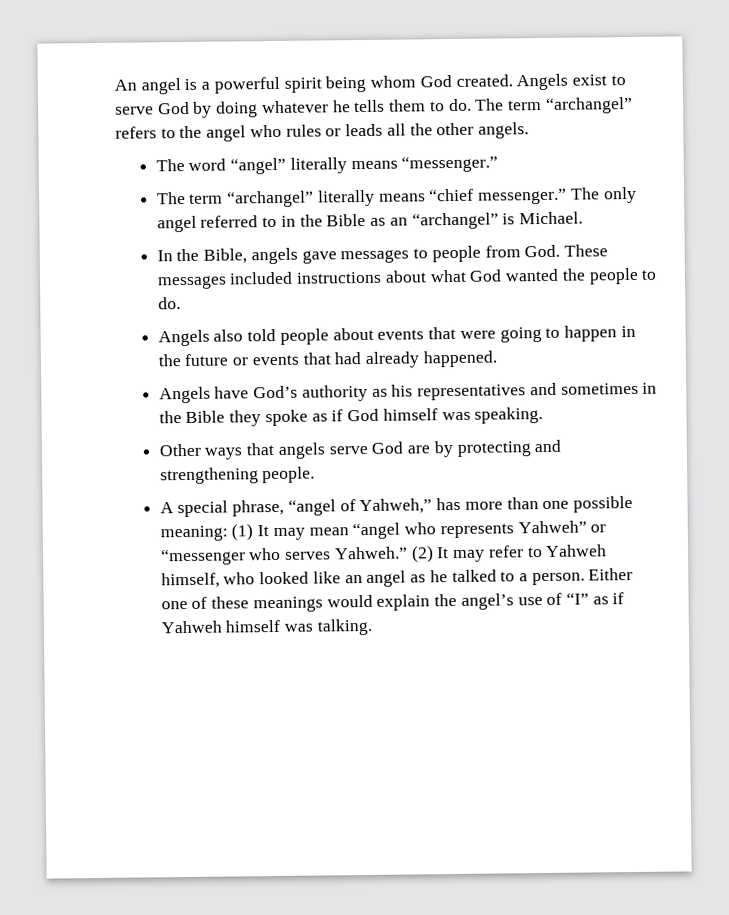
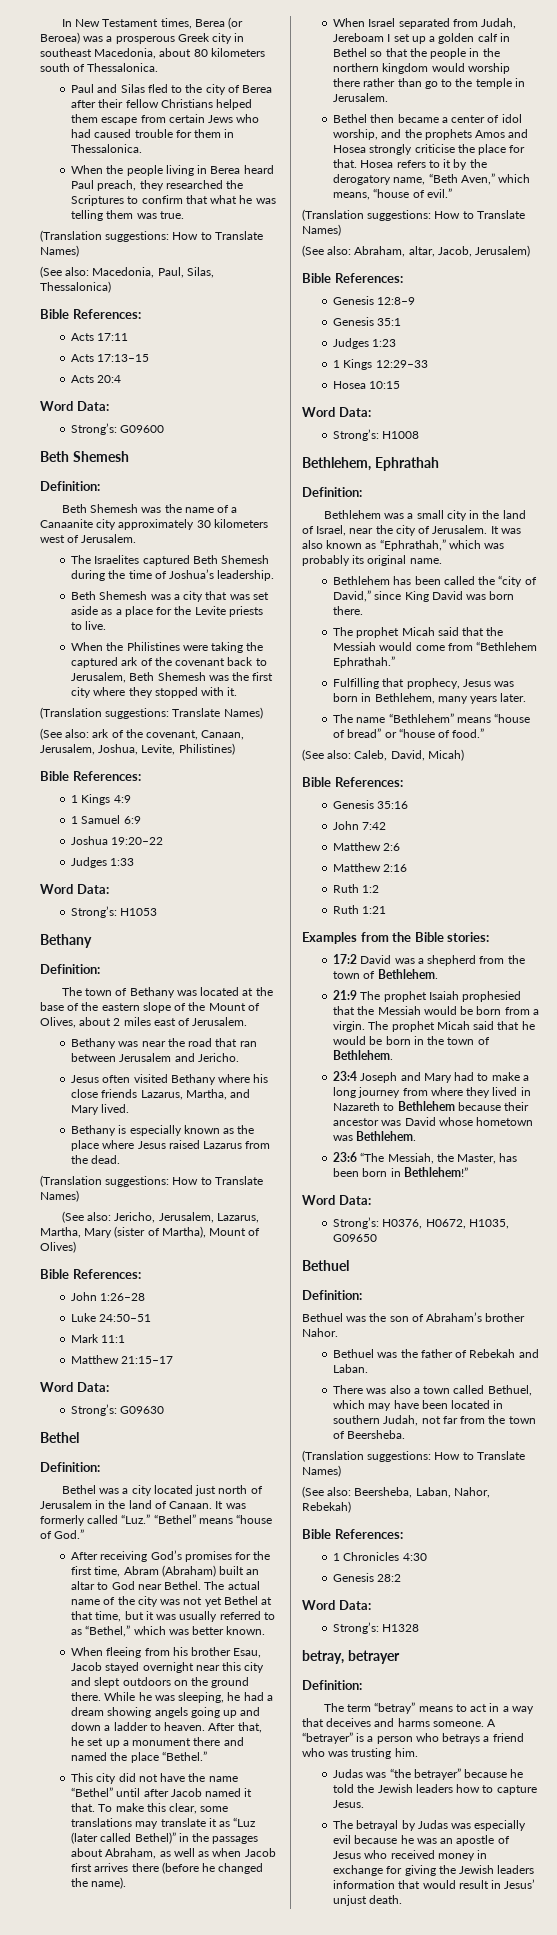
- An angel is a powerful spirit being whom God created. Angels exist to serve God by doing whatever he tells them to do. The term “archangel” refers to the angel who rules or leads all the other angels.
- The word “angel” literally means “messenger.”
- The term “archangel” literally means “chief messenger.” The only angel referred to in the Bible as an “archangel” is Michael.
- In the Bible, angels gave messages to people from God. These messages included instructions about what God wanted the people to do.
- Angels also told people about events that were going to happen in the future or events that had already happened.
- Angels have God’s authority as his representatives and sometimes in the Bible they spoke as if God himself was speaking.
- Other ways that angels serve God are by protecting and strengthening people.
- A special phrase, “angel of Yahweh,” has more than one possible meaning: (1) It may mean “angel who represents Yahweh” or “messenger who serves Yahweh.” (2) It may refer to Yahweh himself, who looked like an angel as he talked to a person. Either one of these meanings would explain the angel’s use of “I” as if Yahweh himself was talking.
+ In New Testament times, Berea (or Beroea) was a prosperous Greek city in southeast Macedonia, about 80 kilometers south of Thessalonica.
+ Paul and Silas fled to the city of Berea after their fellow Christians helped them escape from certain Jews who had caused trouble for them in Thessalonica.
+ When the people living in Berea heard Paul preach, they researched the Scriptures to confirm that what he was telling them was true.
+ (Translation suggestions: How to Translate Names)
+ (See also: Macedonia, Paul, Silas, Thessalonica)
+ Bible References:
+ Acts 17:11
+ Acts 17:13–15
+ Acts 20:4
+ Word Data:
+ Strong’s: G09600
+ Beth Shemesh
+ Definition:
+ Beth Shemesh was the name of a Canaanite city approximately 30 kilometers west of Jerusalem.
+ The Israelites captured Beth Shemesh during the time of Joshua’s leadership.
+ Beth Shemesh was a city that was set aside as a place for the Levite priests to live.
+ When the Philistines were taking the captured ark of the covenant back to Jerusalem, Beth Shemesh was the first city where they stopped with it.
+ (Translation suggestions: Translate Names)
+ (See also: ark of the covenant, Canaan, Jerusalem, Joshua, Levite, Philistines)
+ Bible References:
+ 1 Kings 4:9
+ 1 Samuel 6:9
+ Joshua 19:20–22
+ Judges 1:33
+ Word Data:
+ Strong’s: H1053
+ Bethany
+ Definition:
+ The town of Bethany was located at the base of the eastern slope of the Mount of Olives, about 2 miles east of Jerusalem.
+ Bethany was near the road that ran between Jerusalem and Jericho.
+ Jesus often visited Bethany where his close friends Lazarus, Martha, and Mary lived.
+ Bethany is especially known as the place where Jesus raised Lazarus from the dead.
+ (Translation suggestions: How to Translate Names)
+ (See also: Jericho, Jerusalem, Lazarus, Martha, Mary (sister of Martha), Mount of Olives)
+ Bible References:
+ John 1:26–28
+ Luke 24:50–51
+ Mark 11:1
+ Matthew 21:15–17
+ Word Data:
+ Strong’s: G09630
+ Bethel
+ Definition:
+ Bethel was a city located just north of Jerusalem in the land of Canaan. It was formerly called “Luz.” “Bethel” means “house of God.”
+ After receiving God’s promises for the first time, Abram (Abraham) built an altar to God near Bethel. The actual name of the city was not yet Bethel at that time, but it was usually referred to as “Bethel,” which was better known.
+ When fleeing from his brother Esau, Jacob stayed overnight near this city and slept outdoors on the ground there. While he was sleeping, he had a dream showing angels going up and down a ladder to heaven. After that, he set up a monument there and named the place “Bethel.”
+ This city did not have the name “Bethel” until after Jacob named it that. To make this clear, some translations may translate it as “Luz (later called Bethel)” in the passages about Abraham, as well as when Jacob first arrives there (before he changed the name).
+ When Israel separated from Judah, Jereboam I set up a golden calf in Bethel so that the people in the northern kingdom would worship there rather than go to the temple in Jerusalem.
+ Bethel then became a center of idol worship, and the prophets Amos and Hosea strongly criticise the place for that. Hosea refers to it by the derogatory name, “Beth Aven,” which means, “house of evil.”
+ (Translation suggestions: How to Translate Names)
+ (See also: Abraham, altar, Jacob, Jerusalem)
+ Bible References:
+ Genesis 12:8–9
+ Genesis 35:1
+ Judges 1:23
+ 1 Kings 12:29–33
+ Hosea 10:15
+ Word Data:
+ Strong’s: H1008
+ Bethlehem, Ephrathah
+ Definition:
+ Bethlehem was a small city in the land of Israel, near the city of Jerusalem. It was also known as “Ephrathah,” which was probably its original name.
+ Bethlehem has been called the “city of David,” since King David was born there.
+ The prophet Micah said that the Messiah would come from “Bethlehem Ephrathah.”
+ Fulfilling that prophecy, Jesus was born in Bethlehem, many years later.
+ The name “Bethlehem” means “house of bread” or “house of food.”
+ (See also: Caleb, David, Micah)
+ Bible References:
+ Genesis 35:16
+ John 7:42
+ Matthew 2:6
+ Matthew 2:16
+ Ruth 1:2
+ Ruth 1:21
+ Examples from the Bible stories:
+ 17:2 David was a shepherd from the town of Bethlehem.
+ 21:9 The prophet Isaiah prophesied that the Messiah would be born from a virgin. The prophet Micah said that he would be born in the town of Bethlehem.
+ 23:4 Joseph and Mary had to make a long journey from where they lived in Nazareth to Bethlehem because their ancestor was David whose hometown was Bethlehem.
+ 23:6 “The Messiah, the Master, has been born in Bethlehem!”
+ Word Data:
+ Strong’s: H0376, H0672, H1035, G09650
+ Bethuel
+ Definition:
+ Bethuel was the son of Abraham’s brother Nahor.
+ Bethuel was the father of Rebekah and Laban.
+ There was also a town called Bethuel, which may have been located in southern Judah, not far from the town of Beersheba.
+ (Translation suggestions: How to Translate Names)
+ (See also: Beersheba, Laban, Nahor, Rebekah)
+ Bible References:
+ 1 Chronicles 4:30
+ Genesis 28:2
+ Word Data:
+ Strong’s: H1328
+ betray, betrayer
+ Definition:
+ The term “betray” means to act in a way that deceives and harms someone. A “betrayer” is a person who betrays a friend who was trusting him.
+ Judas was “the betrayer” because he told the Jewish leaders how to capture Jesus.
+ The betrayal by Judas was especially evil because he was an apostle of Jesus who received money in exchange for giving the Jewish leaders information that would result in Jesus’ unjust death.

